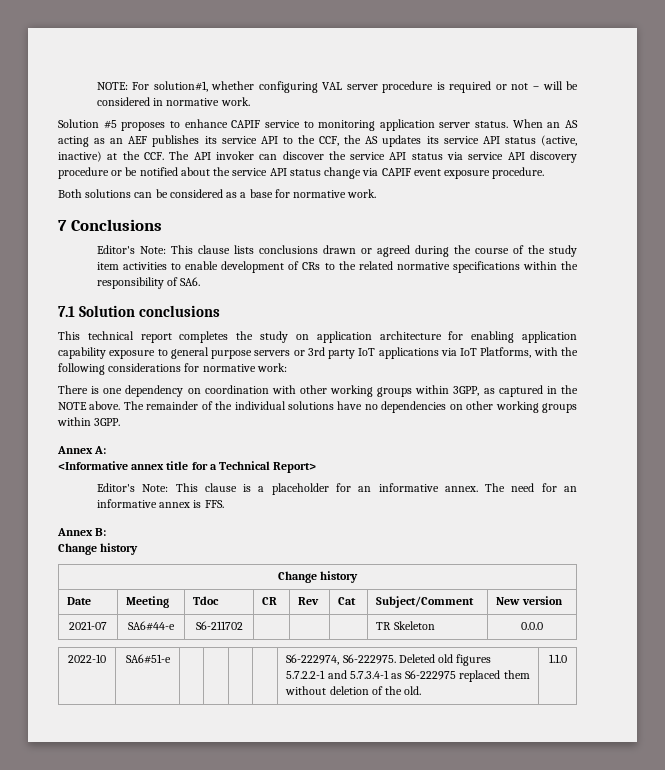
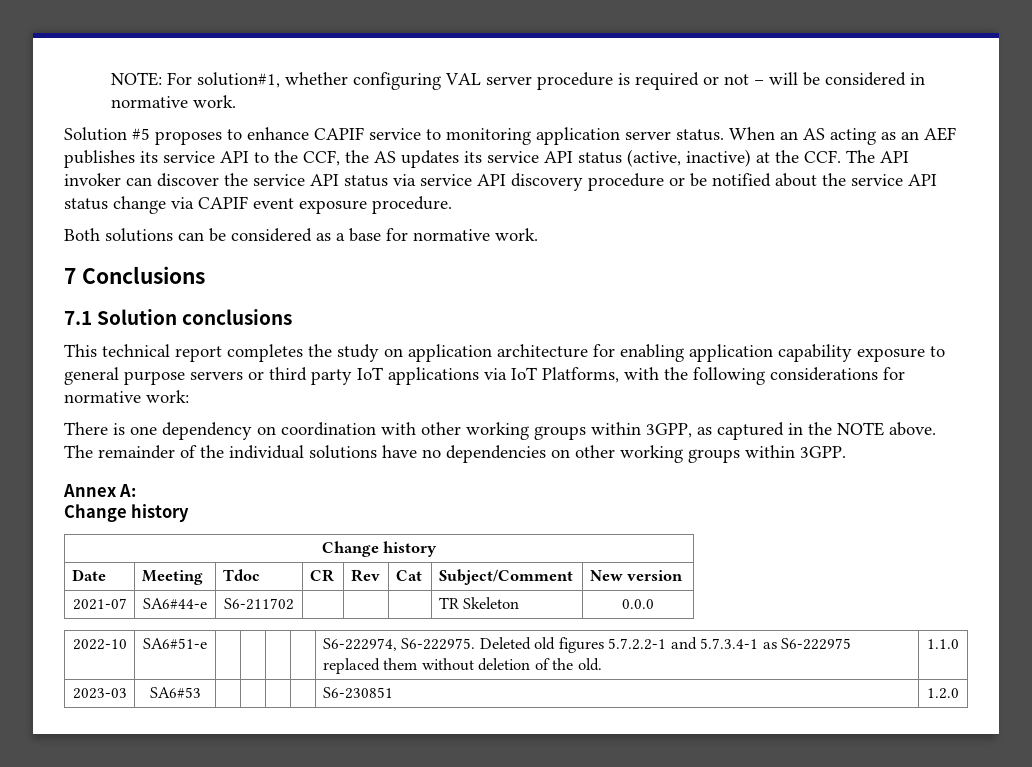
- Editor's Note: This clause lists conclusions drawn or agreed during the course of the study item activities to enable development of CRs to the related normative specifications within the responsibility of SA6.
- This technical report completes the study on application architecture for enabling application capability exposure to general purpose servers or 3rd party IoT applications via IoT Platforms, with the following considerations for normative work:
+ This technical report completes the study on application architecture for enabling application capability exposure to general purpose servers or third party IoT applications via IoT Platforms, with the following considerations for normative work:
- <Informative annex title for a Technical Report>
- Editor's Note: This clause is a placeholder for an informative annex. The need for an informative annex is FFS.
- Annex B:
+ 2023-03 | SA6#53 | | | | | S6-230851 | 1.2.0

